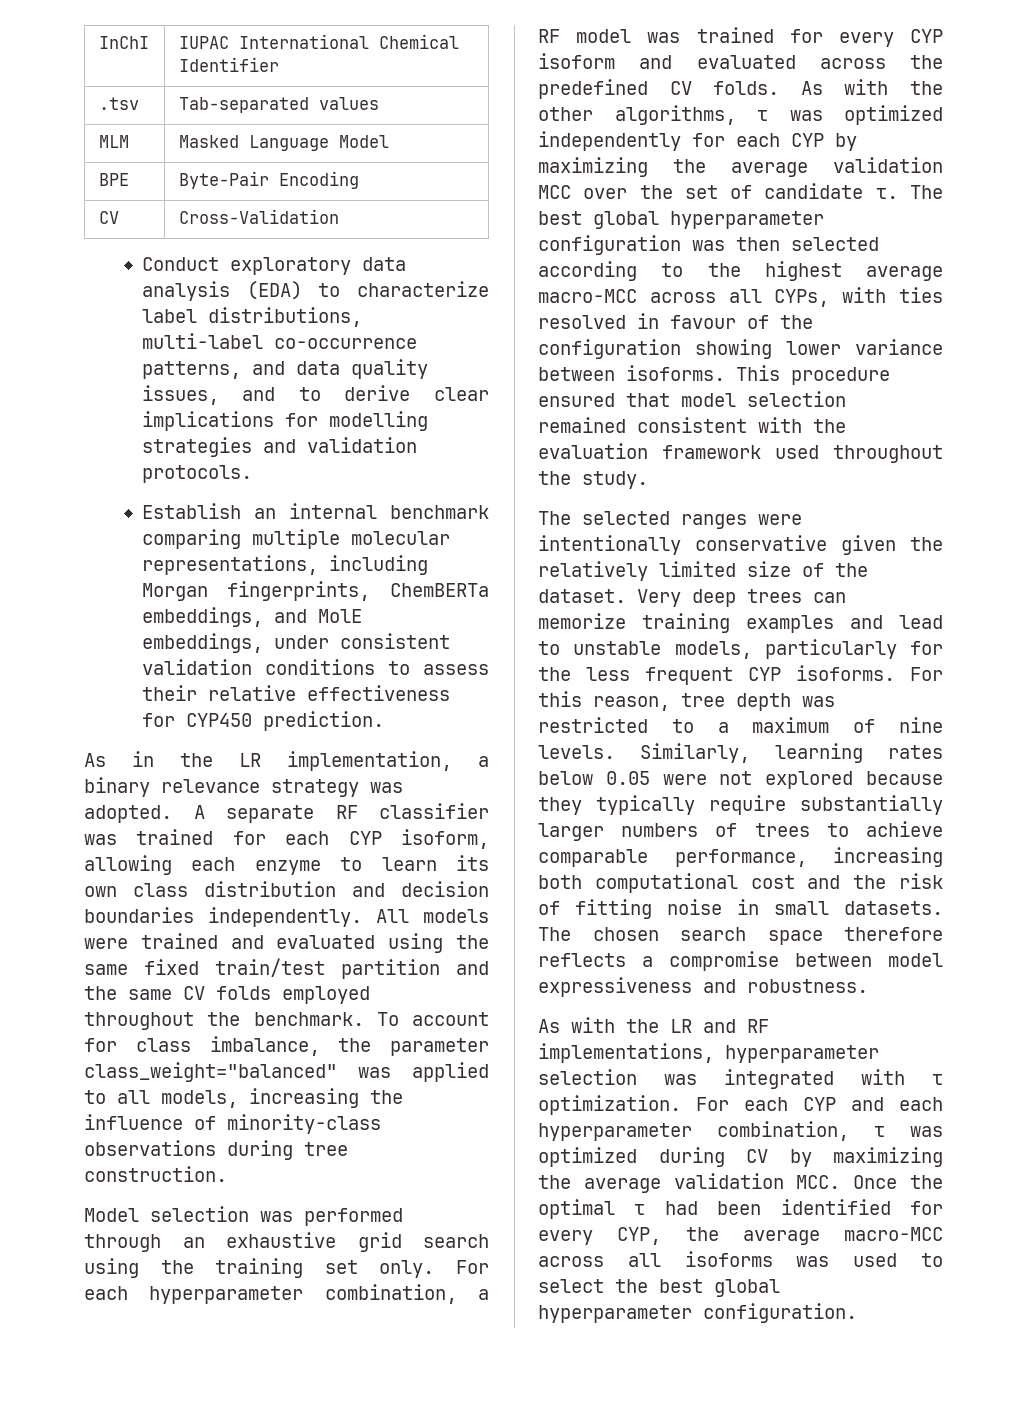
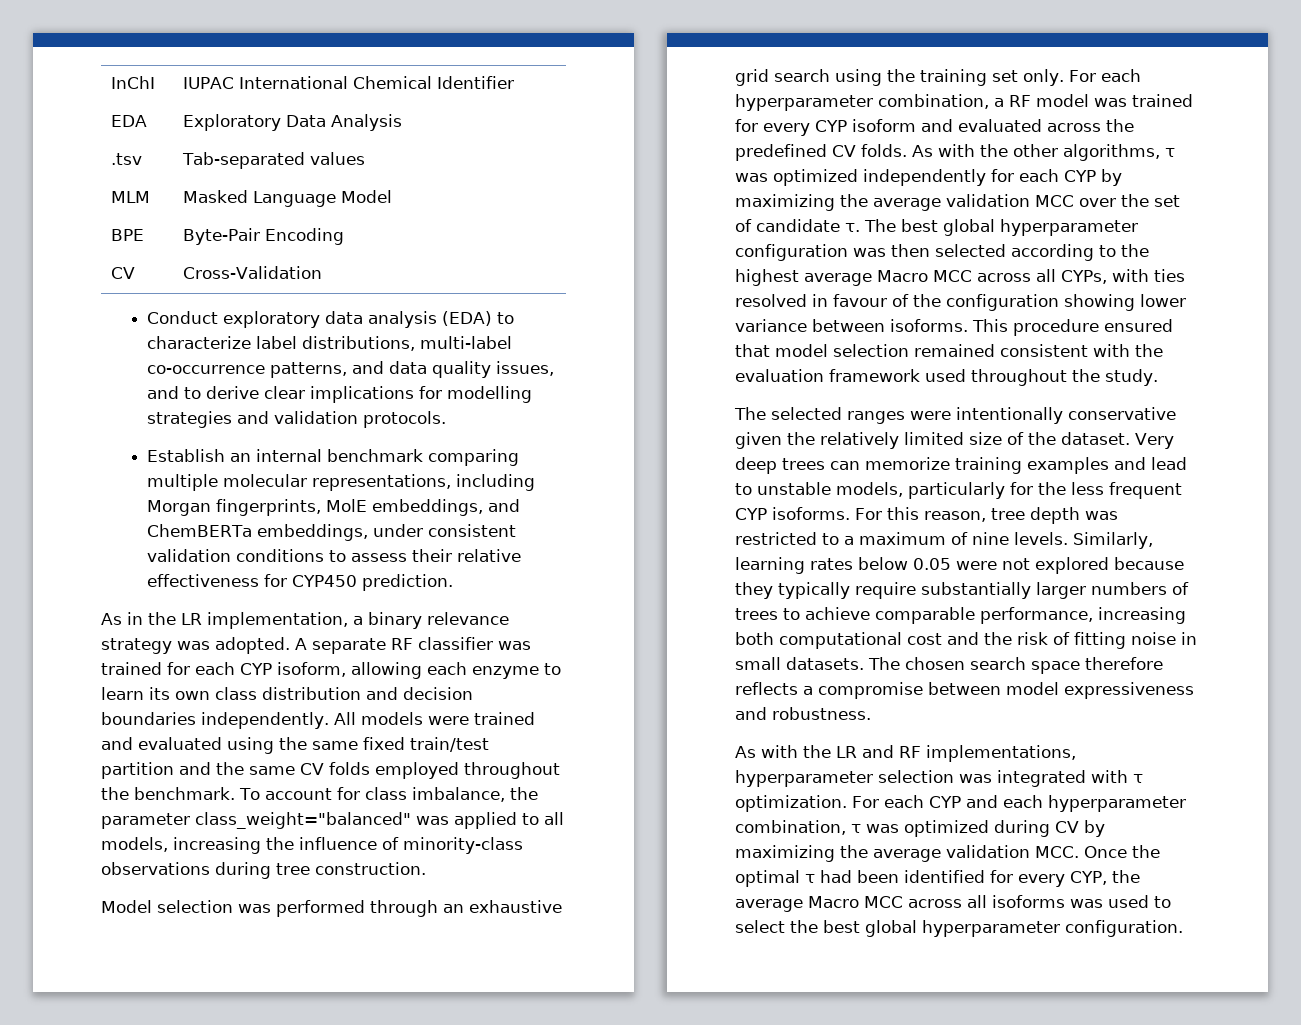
+ EDA | Exploratory Data Analysis
- Establish an internal benchmark comparing multiple molecular representations, including Morgan fingerprints, ChemBERTa embeddings, and MolE embeddings, under consistent validation conditions to assess their relative effectiveness for CYP450 prediction.
+ Establish an internal benchmark comparing multiple molecular representations, including Morgan fingerprints, MolE embeddings, and ChemBERTa embeddings, under consistent validation conditions to assess their relative effectiveness for CYP450 prediction.
- The best global hyperparameter configuration was then selected according to the highest average macro-MCC across all CYPs, with ties resolved in favour of the configuration showing lower variance between isoforms.
+ The best global hyperparameter configuration was then selected according to the highest average Macro MCC across all CYPs, with ties resolved in favour of the configuration showing lower variance between isoforms.
- For each CYP and each hyperparameter combination, τ was optimized during CV by maximizing the average validation MCC. Once the optimal τ had been identified for every CYP, the average macro-MCC across all isoforms was used to select the best global hyperparameter configuration.
+ For each CYP and each hyperparameter combination, τ was optimized during CV by maximizing the average validation MCC. Once the optimal τ had been identified for every CYP, the average Macro MCC across all isoforms was used to select the best global hyperparameter configuration.

